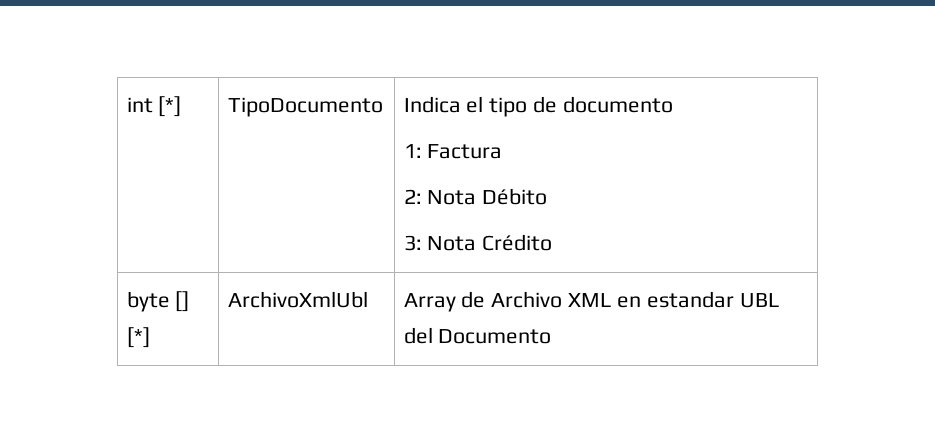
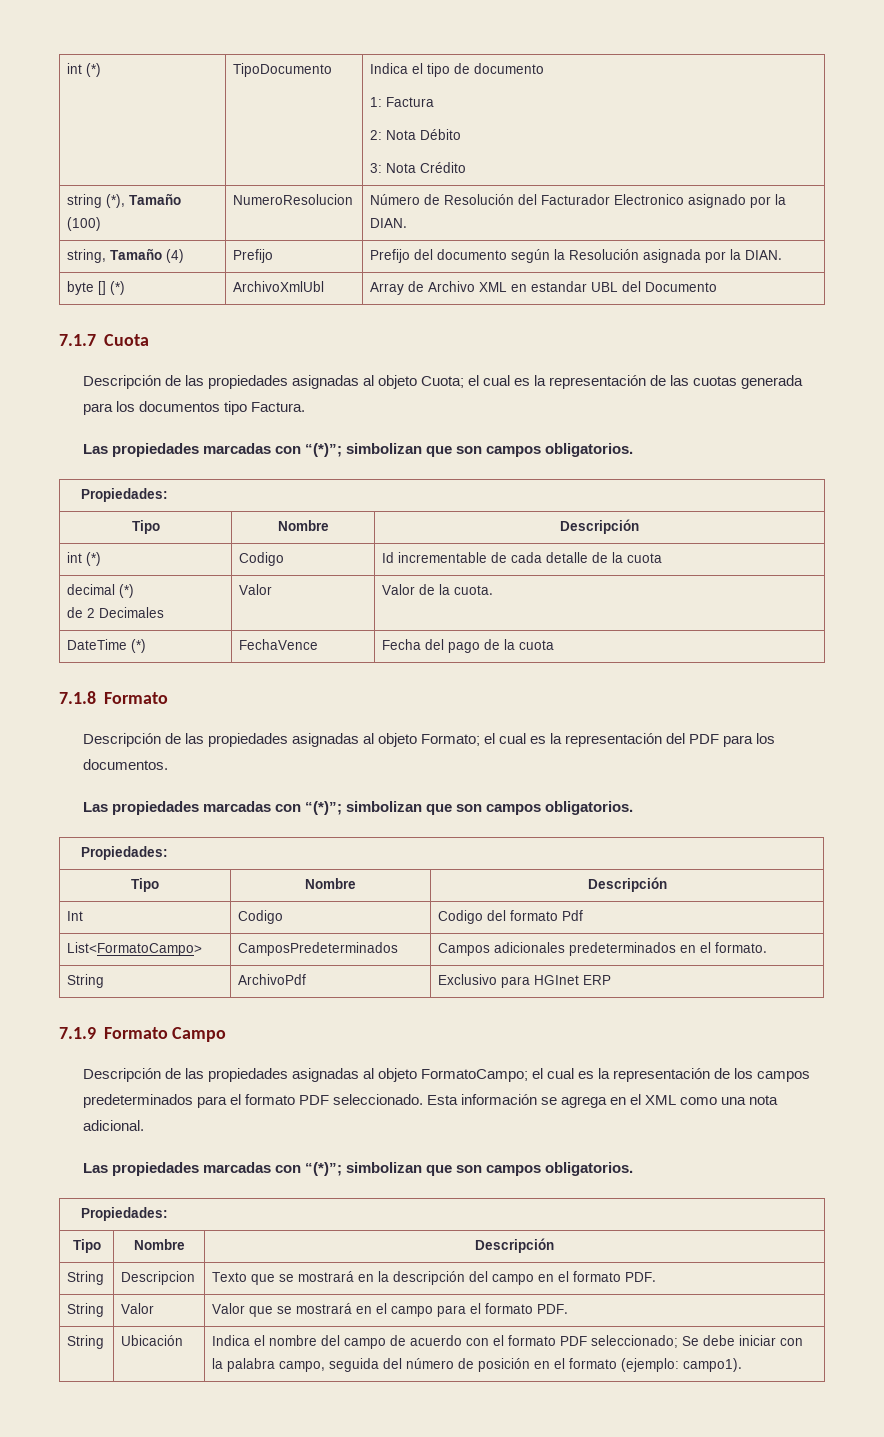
- int [*] | TipoDocumento | Indica el tipo de documento
+ int (*) | TipoDocumento | Indica el tipo de documento
+ string (*), Tamaño (100) | NumeroResolucion | Número de Resolución del Facturador Electronico asignado por la DIAN.
+ string, Tamaño (4) | Prefijo | Prefijo del documento según la Resolución asignada por la DIAN.
- byte [] [*] | ArchivoXmlUbl | Array de Archivo XML en estandar UBL del Documento
+ byte [] (*) | ArchivoXmlUbl | Array de Archivo XML en estandar UBL del Documento
+ 7.1.7 Cuota
+ Descripción de las propiedades asignadas al objeto Cuota; el cual es la representación de las cuotas generada para los documentos tipo Factura.
+ Las propiedades marcadas con “(*)”; simbolizan que son campos obligatorios.
+ Propiedades:
+ Tipo | Nombre | Descripción
+ int (*) | Codigo | Id incrementable de cada detalle de la cuota
+ decimal (*)
+ de 2 Decimales | Valor | Valor de la cuota.
+ DateTime (*) | FechaVence | Fecha del pago de la cuota
+ 7.1.8 Formato
+ Descripción de las propiedades asignadas al objeto Formato; el cual es la representación del PDF para los documentos.
+ Las propiedades marcadas con “(*)”; simbolizan que son campos obligatorios.
+ Propiedades:
+ Tipo | Nombre | Descripción
+ Int | Codigo | Codigo del formato Pdf
+ List<FormatoCampo> | CamposPredeterminados | Campos adicionales predeterminados en el formato.
+ String | ArchivoPdf | Exclusivo para HGInet ERP
+ 7.1.9 Formato Campo
+ Descripción de las propiedades asignadas al objeto FormatoCampo; el cual es la representación de los campos predeterminados para el formato PDF seleccionado. Esta información se agrega en el XML como una nota adicional.
+ Las propiedades marcadas con “(*)”; simbolizan que son campos obligatorios.
+ Propiedades:
+ Tipo | Nombre | Descripción
+ String | Descripcion | Texto que se mostrará en la descripción del campo en el formato PDF.
+ String | Valor | Valor que se mostrará en el campo para el formato PDF.
+ String | Ubicación | Indica el nombre del campo de acuerdo con el formato PDF seleccionado; Se debe iniciar con la palabra campo, seguida del número de posición en el formato (ejemplo: campo1).

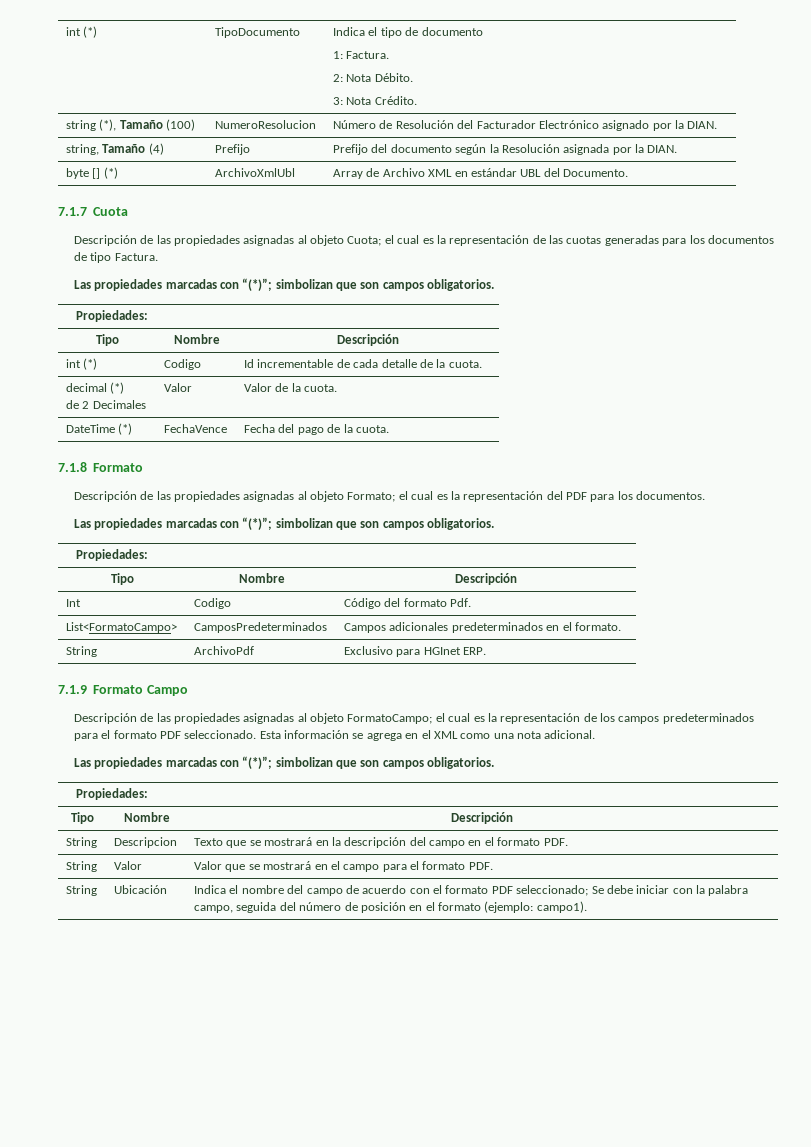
  int (*) | TipoDocumento | Indica el tipo de documento
- 1: Factura
- 2: Nota Débito
- 3: Nota Crédito
+ 1: Factura.
+ 2: Nota Débito.
+ 3: Nota Crédito.
- string (*), Tamaño (100) | NumeroResolucion | Número de Resolución del Facturador Electronico asignado por la DIAN.
+ string (*), Tamaño (100) | NumeroResolucion | Número de Resolución del Facturador Electrónico asignado por la DIAN.
- byte [] (*) | ArchivoXmlUbl | Array de Archivo XML en estandar UBL del Documento
+ byte [] (*) | ArchivoXmlUbl | Array de Archivo XML en estándar UBL del Documento.
- Descripción de las propiedades asignadas al objeto Cuota; el cual es la representación de las cuotas generada para los documentos tipo Factura.
+ Descripción de las propiedades asignadas al objeto Cuota; el cual es la representación de las cuotas generadas para los documentos de tipo Factura.
- int (*) | Codigo | Id incrementable de cada detalle de la cuota
+ int (*) | Codigo | Id incrementable de cada detalle de la cuota.
- DateTime (*) | FechaVence | Fecha del pago de la cuota
+ DateTime (*) | FechaVence | Fecha del pago de la cuota.
- Int | Codigo | Codigo del formato Pdf
+ Int | Codigo | Código del formato Pdf.
- String | ArchivoPdf | Exclusivo para HGInet ERP
+ String | ArchivoPdf | Exclusivo para HGInet ERP.

